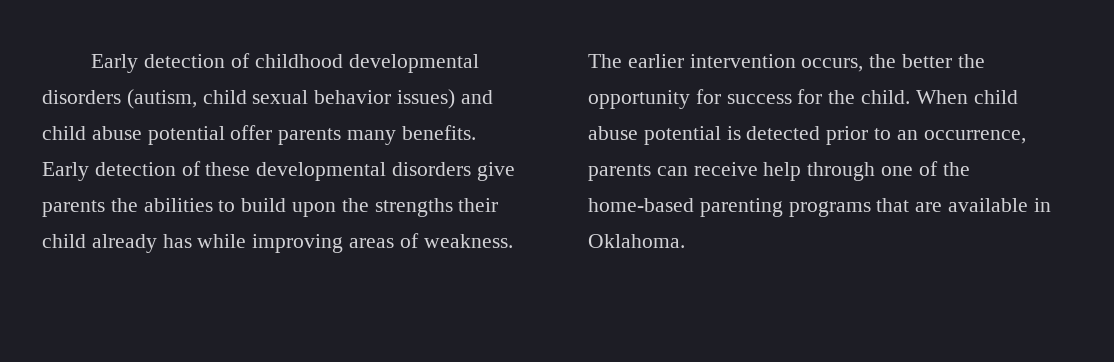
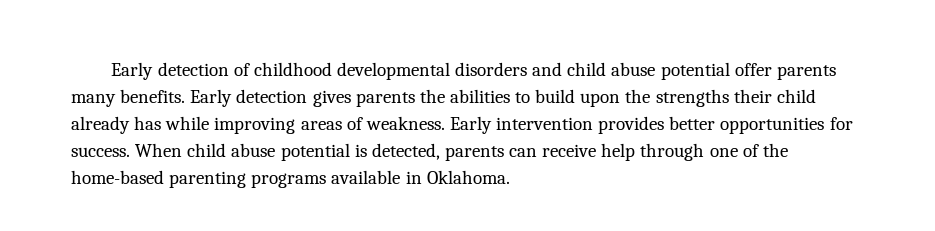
- Early detection of childhood developmental disorders (autism, child sexual behavior issues) and child abuse potential offer parents many benefits.
+ Early detection of childhood developmental disorders and child abuse potential offer parents many benefits.
- Early detection of these developmental disorders give parents the abilities to build upon the strengths their child already has while improving areas of weakness.
+ Early detection gives parents the abilities to build upon the strengths their child already has while improving areas of weakness.
- The earlier intervention occurs, the better the opportunity for success for the child.
+ Early intervention provides better opportunities for success.
- When child abuse potential is detected prior to an occurrence, parents can receive help through one of the home-based parenting programs that are available in Oklahoma.
+ When child abuse potential is detected, parents can receive help through one of the home-based parenting programs available in Oklahoma.

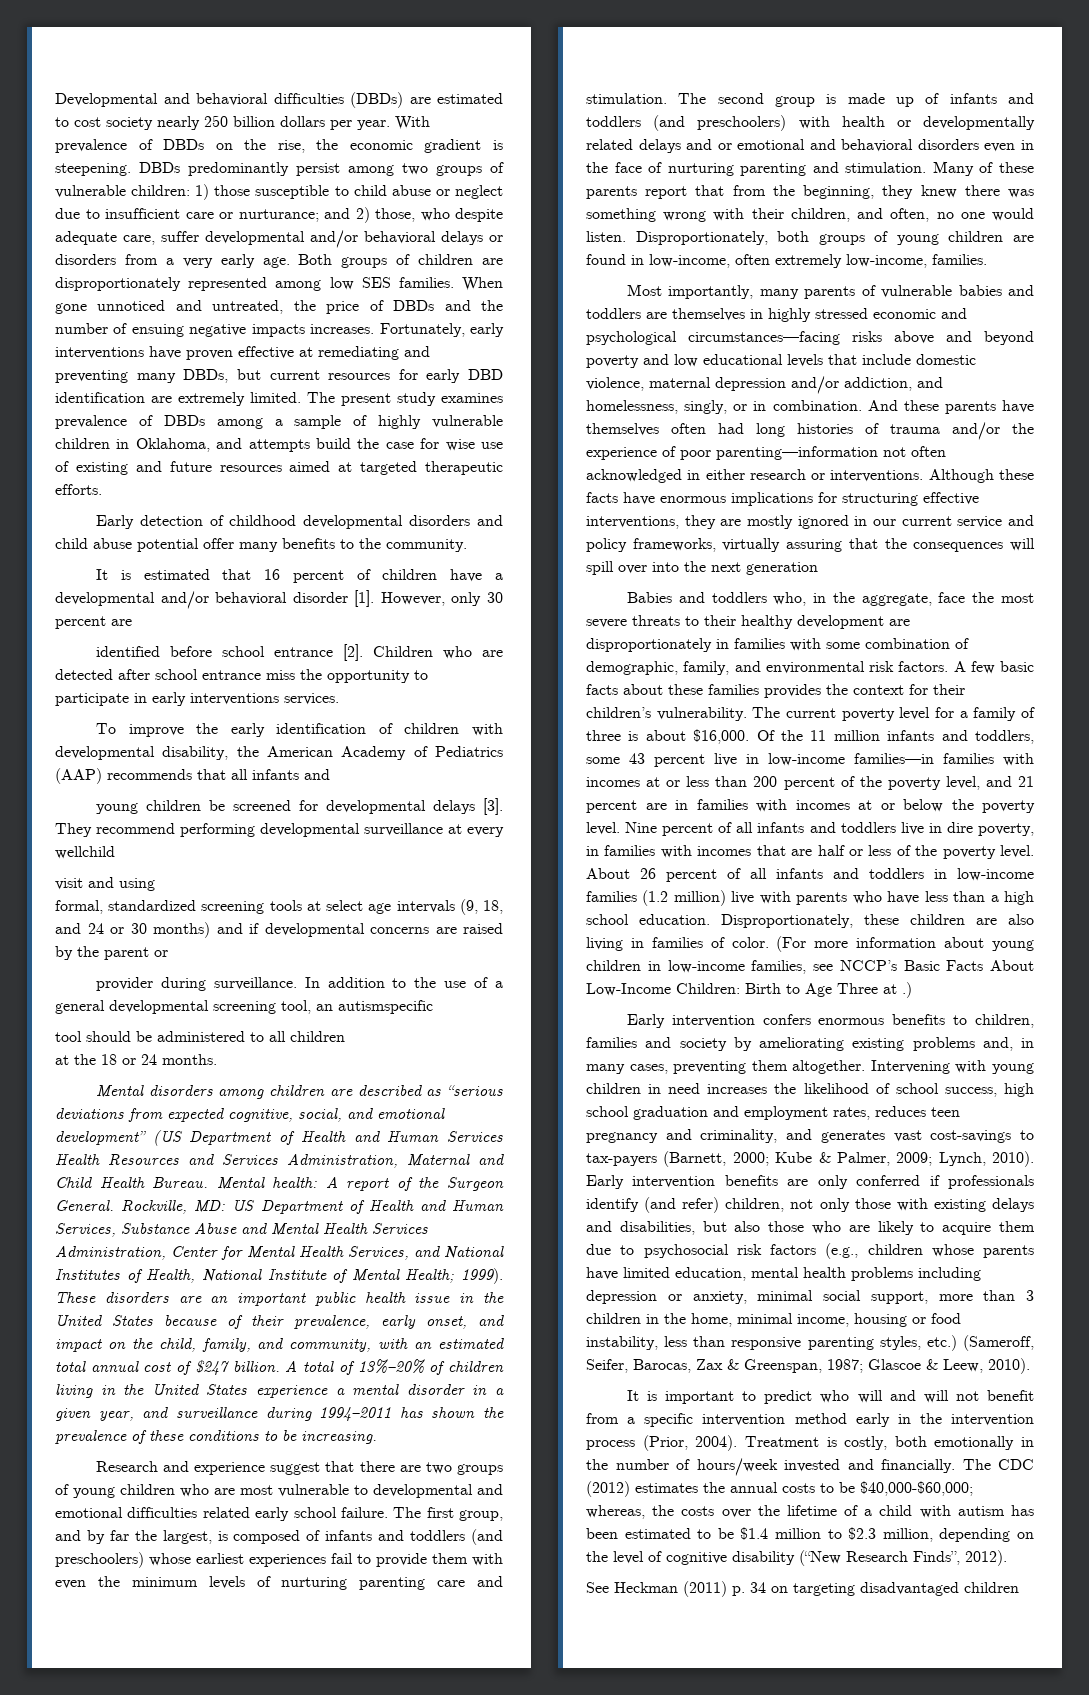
+ Developmental and behavioral difficulties (DBDs) are estimated to cost society nearly 250 billion dollars per year. With prevalence of DBDs on the rise, the economic gradient is steepening. DBDs predominantly persist among two groups of vulnerable children: 1) those susceptible to child abuse or neglect due to insufficient care or nurturance; and 2) those, who despite adequate care, suffer developmental and/or behavioral delays or disorders from a very early age. Both groups of children are disproportionately represented among low SES families. When gone unnoticed and untreated, the price of DBDs and the number of ensuing negative impacts increases. Fortunately, early interventions have proven effective at remediating and preventing many DBDs, but current resources for early DBD identification are extremely limited. The present study examines prevalence of DBDs among a sample of highly vulnerable children in Oklahoma, and attempts build the case for wise use of existing and future resources aimed at targeted therapeutic efforts.
- Early detection of childhood developmental disorders and child abuse potential offer parents many benefits. Early detection gives parents the abilities to build upon the strengths their child already has while improving areas of weakness. Early intervention provides better opportunities for success. When child abuse potential is detected, parents can receive help through one of the home-based parenting programs available in Oklahoma.
+ Early detection of childhood developmental disorders and child abuse potential offer many benefits to the community.
+ It is estimated that 16 percent of children have a developmental and/or behavioral disorder [1]. However, only 30 percent are
+ identified before school entrance [2]. Children who are detected after school entrance miss the opportunity to participate in early interventions services.
+ To improve the early identification of children with developmental disability, the American Academy of Pediatrics (AAP) recommends that all infants and
+ young children be screened for developmental delays [3]. They recommend performing developmental surveillance at every wellchild
+ visit and using
+ formal, standardized screening tools at select age intervals (9, 18, and 24 or 30 months) and if developmental concerns are raised by the parent or
+ provider during surveillance. In addition to the use of a general developmental screening tool, an autismspecific
+ tool should be administered to all children
+ at the 18 or 24 months.
+ Mental disorders among children are described as “serious deviations from expected cognitive, social, and emotional development” (US Department of Health and Human Services Health Resources and Services Administration, Maternal and Child Health Bureau. Mental health: A report of the Surgeon General. Rockville, MD: US Department of Health and Human Services, Substance Abuse and Mental Health Services Administration, Center for Mental Health Services, and National Institutes of Health, National Institute of Mental Health; 1999). These disorders are an important public health issue in the United States because of their prevalence, early onset, and impact on the child, family, and community, with an estimated total annual cost of $247 billion. A total of 13%–20% of children living in the United States experience a mental disorder in a given year, and surveillance during 1994–2011 has shown the prevalence of these conditions to be increasing.
+ Research and experience suggest that there are two groups of young children who are most vulnerable to developmental and emotional difficulties related early school failure. The first group, and by far the largest, is composed of infants and toddlers (and preschoolers) whose earliest experiences fail to provide them with even the minimum levels of nurturing parenting care and stimulation. The second group is made up of infants and toddlers (and preschoolers) with health or developmentally related delays and or emotional and behavioral disorders even in the face of nurturing parenting and stimulation. Many of these parents report that from the beginning, they knew there was something wrong with their children, and often, no one would listen. Disproportionately, both groups of young children are found in low-income, often extremely low-income, families.
+ Most importantly, many parents of vulnerable babies and toddlers are themselves in highly stressed economic and psychological circumstances—facing risks above and beyond poverty and low educational levels that include domestic violence, maternal depression and/or addiction, and homelessness, singly, or in combination. And these parents have themselves often had long histories of trauma and/or the experience of poor parenting—information not often acknowledged in either research or interventions. Although these facts have enormous implications for structuring effective interventions, they are mostly ignored in our current service and policy frameworks, virtually assuring that the consequences will spill over into the next generation
+ Babies and toddlers who, in the aggregate, face the most severe threats to their healthy development are disproportionately in families with some combination of demographic, family, and environmental risk factors. A few basic facts about these families provides the context for their children’s vulnerability. The current poverty level for a family of three is about $16,000. Of the 11 million infants and toddlers, some 43 percent live in low-income families—in families with incomes at or less than 200 percent of the poverty level, and 21 percent are in families with incomes at or below the poverty level. Nine percent of all infants and toddlers live in dire poverty, in families with incomes that are half or less of the poverty level. About 26 percent of all infants and toddlers in low-income families (1.2 million) live with parents who have less than a high school education. Disproportionately, these children are also living in families of color. (For more information about young children in low-income families, see NCCP’s Basic Facts About Low-Income Children: Birth to Age Three at .)
+ Early intervention confers enormous benefits to children, families and society by ameliorating existing problems and, in many cases, preventing them altogether. Intervening with young children in need increases the likelihood of school success, high school graduation and employment rates, reduces teen pregnancy and criminality, and generates vast cost-savings to tax-payers (Barnett, 2000; Kube & Palmer, 2009; Lynch, 2010). Early intervention benefits are only conferred if professionals identify (and refer) children, not only those with existing delays and disabilities, but also those who are likely to acquire them due to psychosocial risk factors (e.g., children whose parents have limited education, mental health problems including depression or anxiety, minimal social support, more than 3 children in the home, minimal income, housing or food instability, less than responsive parenting styles, etc.) (Sameroff, Seifer, Barocas, Zax & Greenspan, 1987; Glascoe & Leew, 2010).
+ It is important to predict who will and will not benefit from a specific intervention method early in the intervention process (Prior, 2004). Treatment is costly, both emotionally in the number of hours/week invested and financially. The CDC (2012) estimates the annual costs to be $40,000-$60,000; whereas, the costs over the lifetime of a child with autism has been estimated to be $1.4 million to $2.3 million, depending on the level of cognitive disability (“New Research Finds”, 2012).
+ See Heckman (2011) p. 34 on targeting disadvantaged children

